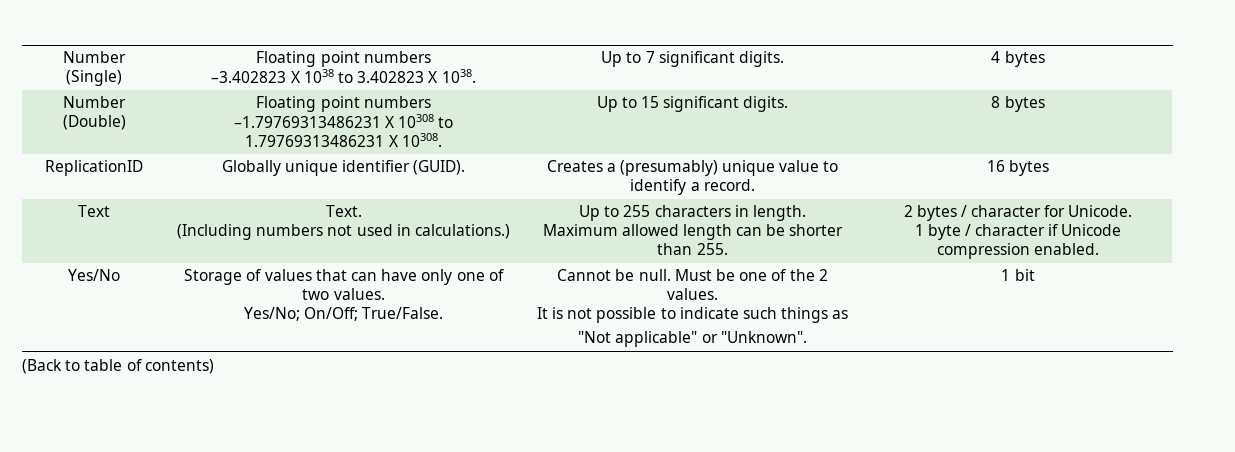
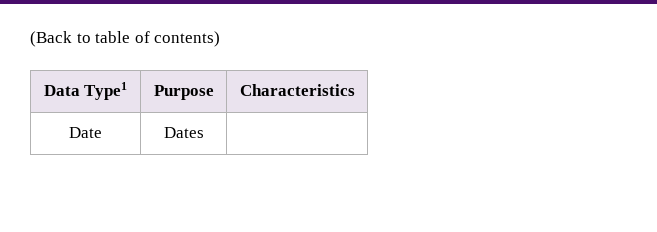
- Number (Single) | Floating point numbers
- –3.402823 X 1038 to 3.402823 X 1038. | Up to 7 significant digits. | 4 bytes
- Number (Double) | Floating point numbers
- –1.79769313486231 X 10308 to 1.79769313486231 X 10308. | Up to 15 significant digits. | 8 bytes
- ReplicationID | Globally unique identifier (GUID). | Creates a (presumably) unique value to identify a record. | 16 bytes
- Text | Text.
- (Including numbers not used in calculations.) | Up to 255 characters in length.
- Maximum allowed length can be shorter than 255. | 2 bytes / character for Unicode.
- 1 byte / character if Unicode compression enabled.
- Yes/No | Storage of values that can have only one of two values.
- Yes/No; On/Off; True/False. | Cannot be null. Must be one of the 2 values.
- It is not possible to indicate such things as
- "Not applicable" or "Unknown". | 1 bit
+ Data Type1 | Purpose | Characteristics
+ Date | Dates |

